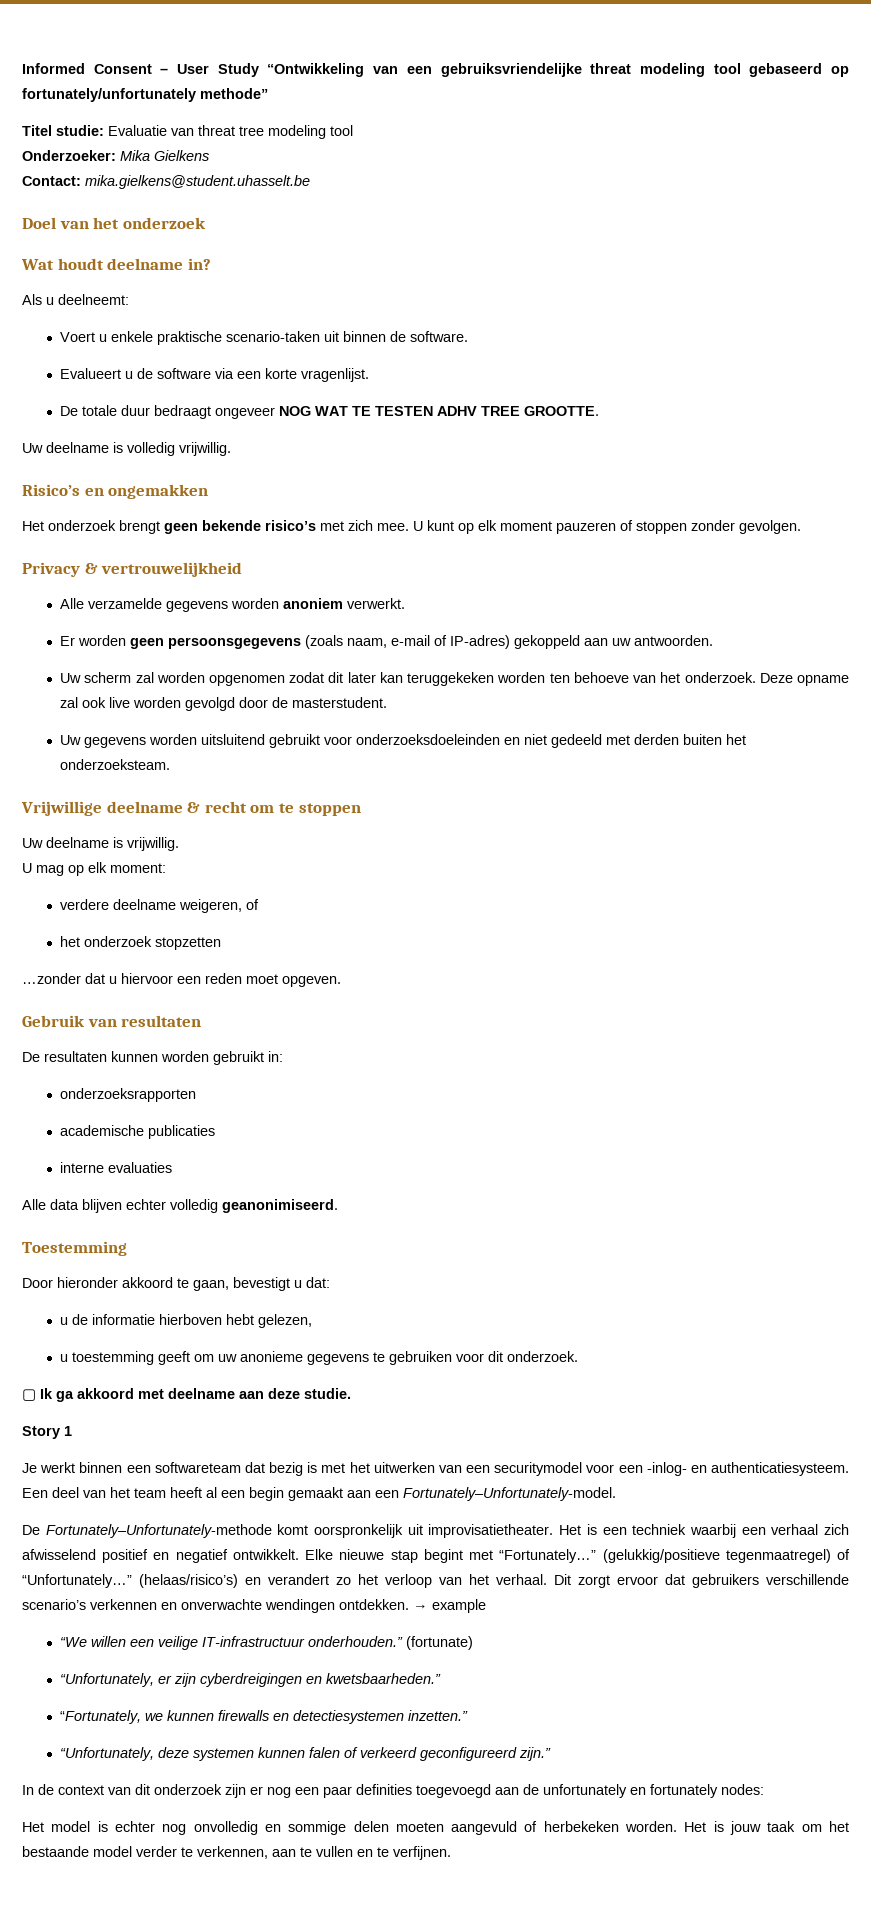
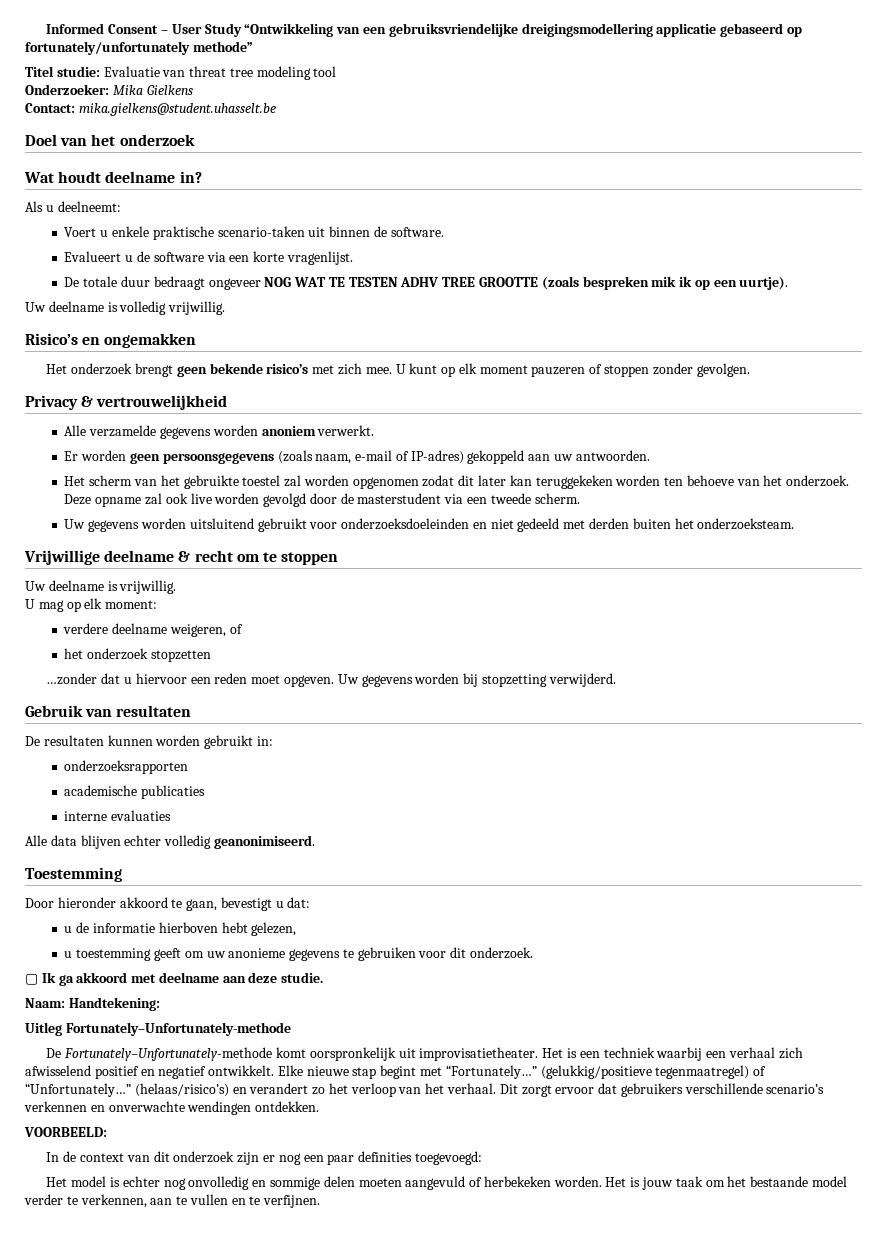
- Informed Consent – User Study “Ontwikkeling van een gebruiksvriendelijke threat modeling tool gebaseerd op fortunately/unfortunately methode”
+ Informed Consent – User Study “Ontwikkeling van een gebruiksvriendelijke dreigingsmodellering applicatie gebaseerd op fortunately/unfortunately methode”
- De totale duur bedraagt ongeveer NOG WAT TE TESTEN ADHV TREE GROOTTE.
+ De totale duur bedraagt ongeveer NOG WAT TE TESTEN ADHV TREE GROOTTE (zoals bespreken mik ik op een uurtje).
- Uw scherm zal worden opgenomen zodat dit later kan teruggekeken worden ten behoeve van het onderzoek.
+ Het scherm van het gebruikte toestel zal worden opgenomen zodat dit later kan teruggekeken worden ten behoeve van het onderzoek.
- Deze opname zal ook live worden gevolgd door de masterstudent.
+ Deze opname zal ook live worden gevolgd door de masterstudent via een tweede scherm.
+ Uw gegevens worden bij stopzetting verwijderd.
- Story 1
- Je werkt binnen een softwareteam dat bezig is met het uitwerken van een securitymodel voor een -inlog- en authenticatiesysteem. Een deel van het team heeft al een begin gemaakt aan een Fortunately–Unfortunately-model.
+ Naam: Handtekening:
+ Uitleg Fortunately–Unfortunately-methode
- Dit zorgt ervoor dat gebruikers verschillende scenario’s verkennen en onverwachte wendingen ontdekken. → example
- “We willen een veilige IT-infrastructuur onderhouden.” (fortunate)
- “Unfortunately, er zijn cyberdreigingen en kwetsbaarheden.”
- “Fortunately, we kunnen firewalls en detectiesystemen inzetten.”
- “Unfortunately, deze systemen kunnen falen of verkeerd geconfigureerd zijn.”
+ Dit zorgt ervoor dat gebruikers verschillende scenario’s verkennen en onverwachte wendingen ontdekken.
+ VOORBEELD:
- In de context van dit onderzoek zijn er nog een paar definities toegevoegd aan de unfortunately en fortunately nodes:
+ In de context van dit onderzoek zijn er nog een paar definities toegevoegd:

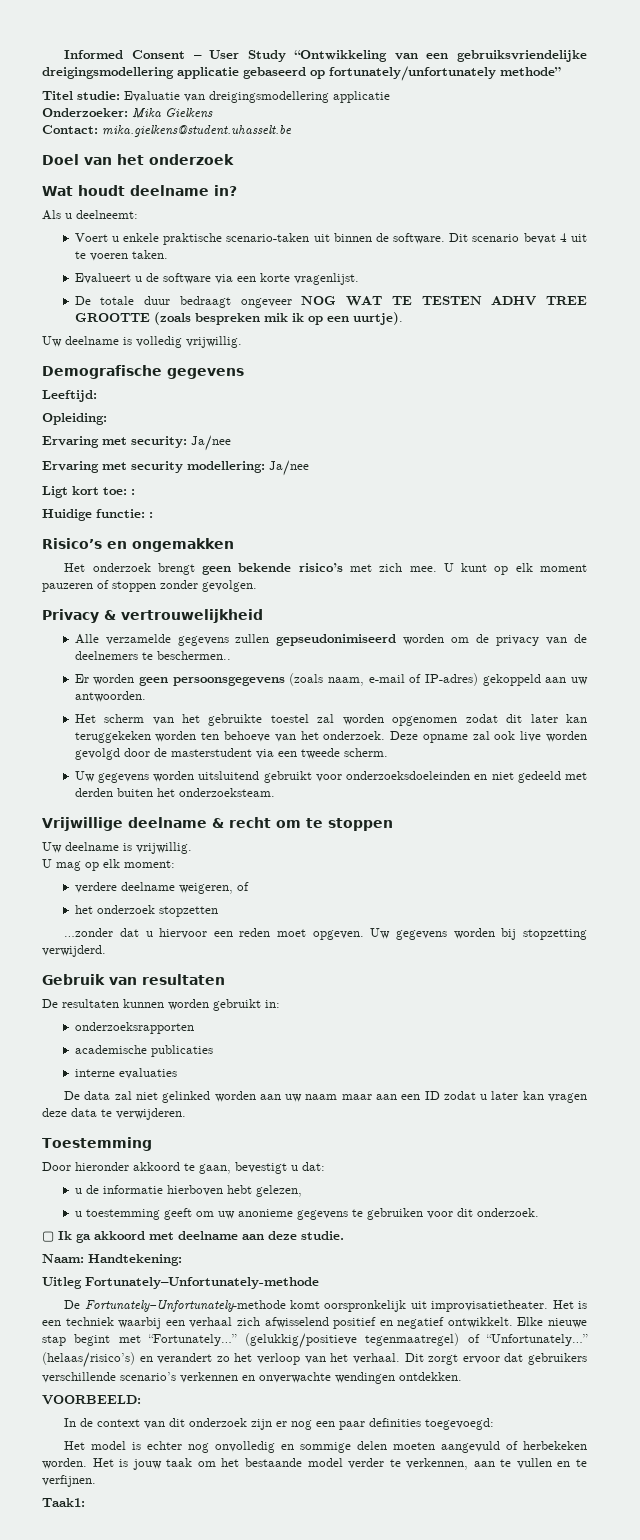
- Titel studie: Evaluatie van threat tree modeling tool
+ Titel studie: Evaluatie van dreigingsmodellering applicatie
+ Dit scenario bevat 4 uit te voeren taken.
+ Demografische gegevens
+ Leeftijd:
+ Opleiding:
+ Ervaring met security: Ja/nee
+ Ervaring met security modellering: Ja/nee
+ Ligt kort toe: :
+ Huidige functie: :
- Alle verzamelde gegevens worden anoniem verwerkt.
+ Alle verzamelde gegevens zullen gepseudonimiseerd worden om de privacy van de deelnemers te beschermen..
- Alle data blijven echter volledig geanonimiseerd.
+ De data zal niet gelinked worden aan uw naam maar aan een ID zodat u later kan vragen deze data te verwijderen.
+ Taak1:

